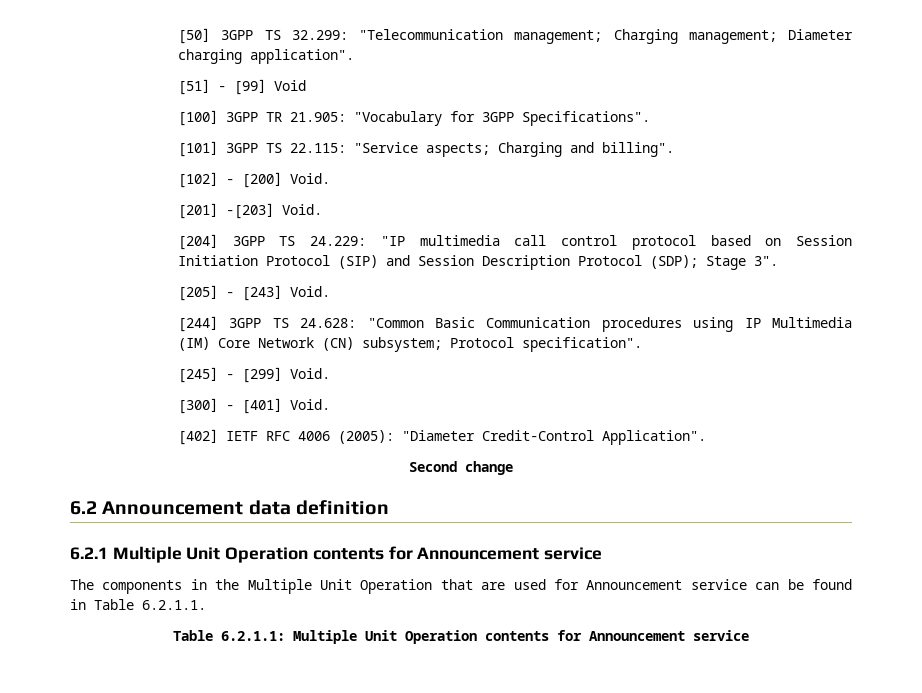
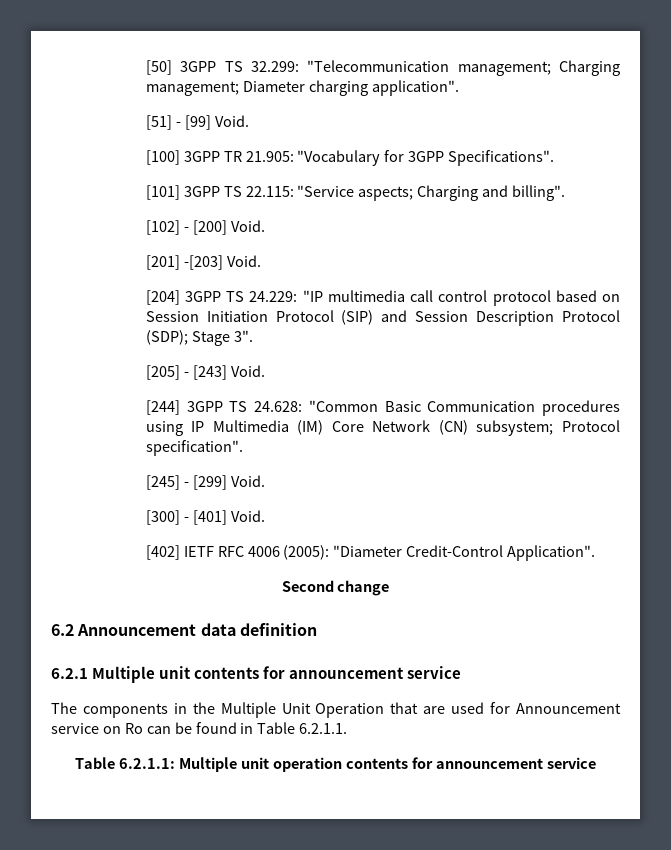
- [51] - [99] Void
+ [51] - [99] Void.
- 6.2.1 Multiple Unit Operation contents for Announcement service
+ 6.2.1 Multiple unit contents for announcement service
- The components in the Multiple Unit Operation that are used for Announcement service can be found in Table 6.2.1.1.
+ The components in the Multiple Unit Operation that are used for Announcement service on Ro can be found in Table 6.2.1.1.
- Table 6.2.1.1: Multiple Unit Operation contents for Announcement service
+ Table 6.2.1.1: Multiple unit operation contents for announcement service

